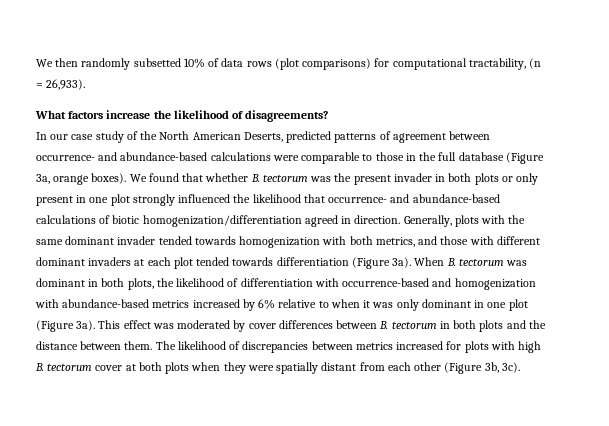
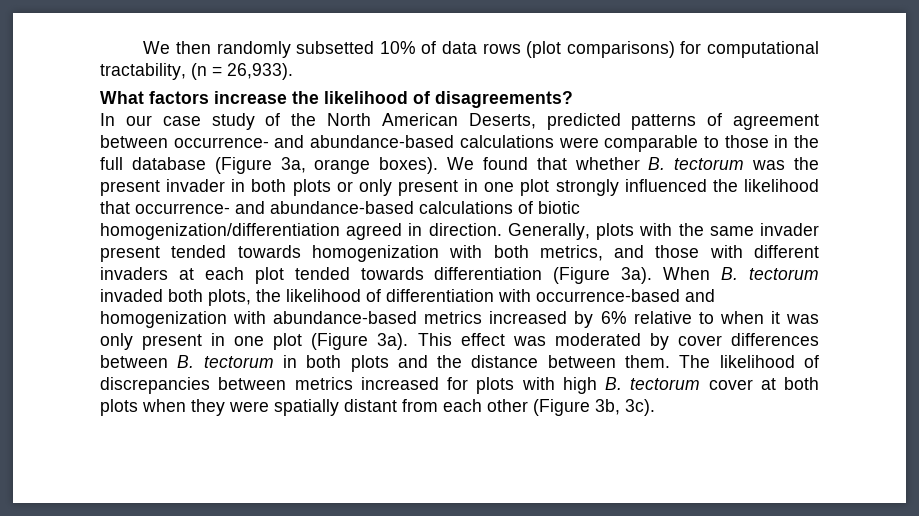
- Generally, plots with the same dominant invader tended towards homogenization with both metrics, and those with different dominant invaders at each plot tended towards differentiation (Figure 3a).
+ Generally, plots with the same invader present tended towards homogenization with both metrics, and those with different invaders at each plot tended towards differentiation (Figure 3a).
- When B. tectorum was dominant in both plots, the likelihood of differentiation with occurrence-based and homogenization with abundance-based metrics increased by 6% relative to when it was only dominant in one plot (Figure 3a).
+ When B. tectorum invaded both plots, the likelihood of differentiation with occurrence-based and homogenization with abundance-based metrics increased by 6% relative to when it was only present in one plot (Figure 3a).

